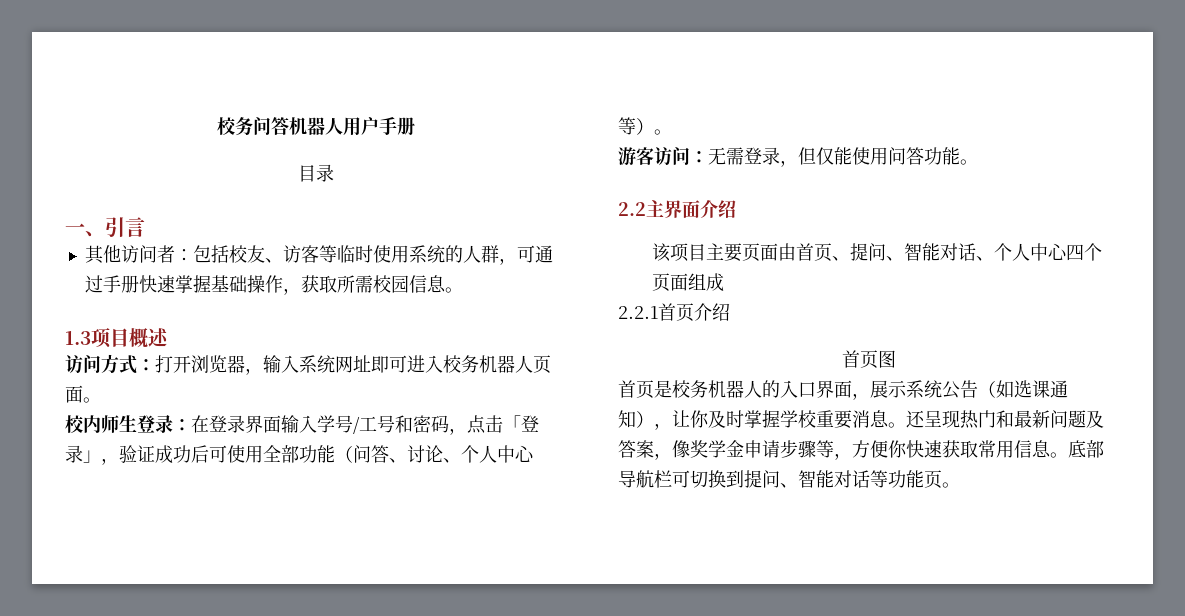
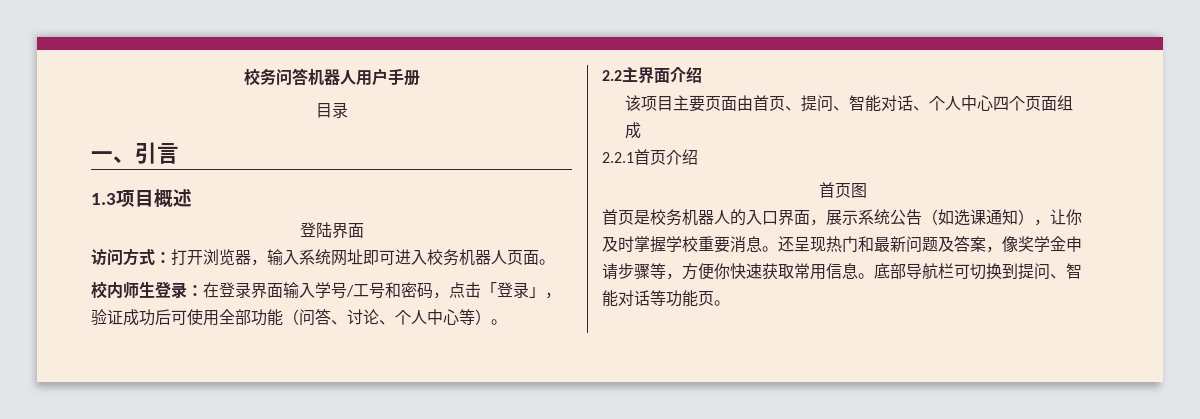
- 其他访问者：包括校友、访客等临时使用系统的人群，可通过手册快速掌握基础操作，获取所需校园信息。
+ 登陆界面
- 游客访问：无需登录，但仅能使用问答功能。

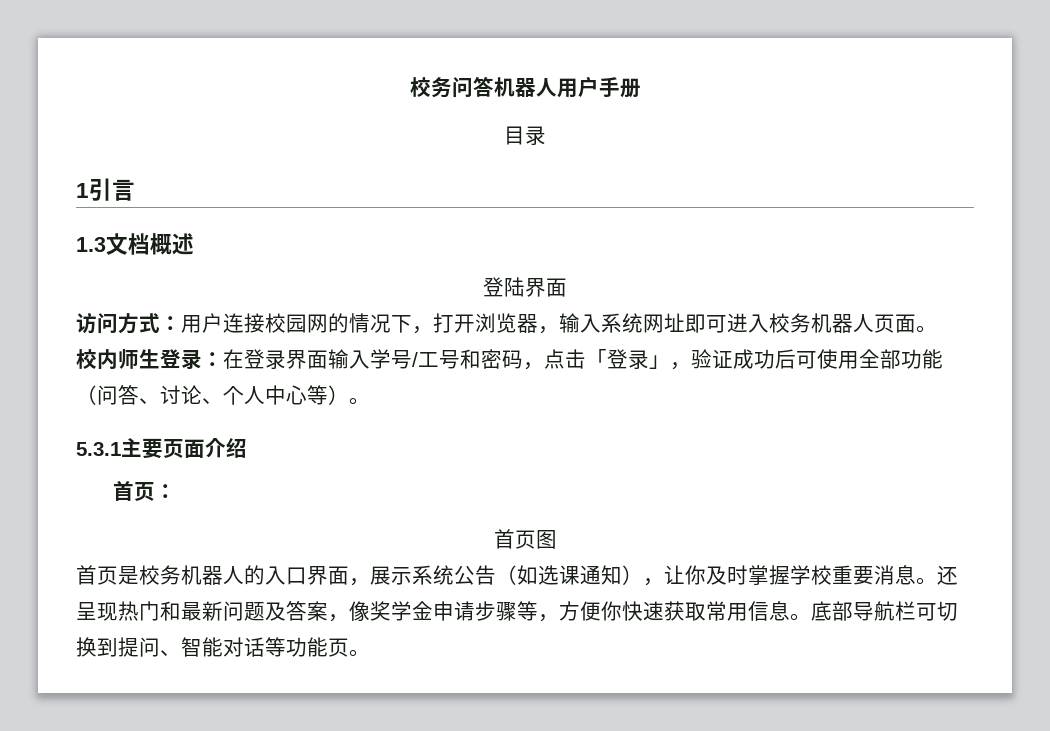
- 一、引言
+ 1引言
- 1.3项目概述
+ 1.3文档概述
- 访问方式：打开浏览器，输入系统网址即可进入校务机器人页面。
+ 访问方式：用户连接校园网的情况下，打开浏览器，输入系统网址即可进入校务机器人页面。
- 2.2主界面介绍
+ 5.3.1主要页面介绍
- 该项目主要页面由首页、提问、智能对话、个人中心四个页面组成
- 2.2.1首页介绍
+ 首页：

